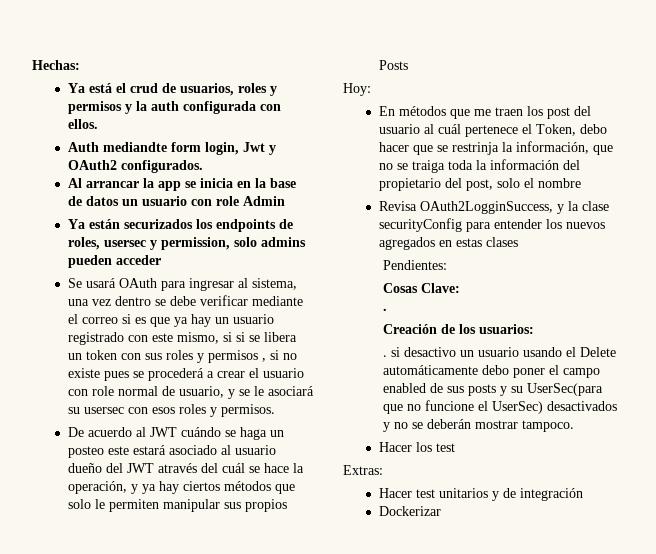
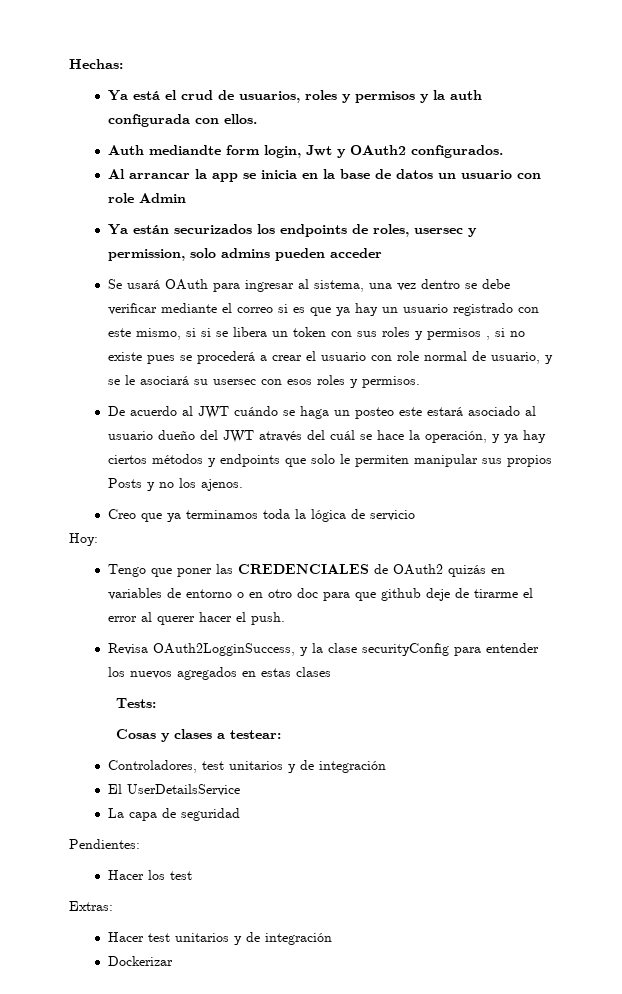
- De acuerdo al JWT cuándo se haga un posteo este estará asociado al usuario dueño del JWT através del cuál se hace la operación, y ya hay ciertos métodos que solo le permiten manipular sus propios Posts
+ De acuerdo al JWT cuándo se haga un posteo este estará asociado al usuario dueño del JWT através del cuál se hace la operación, y ya hay ciertos métodos y endpoints que solo le permiten manipular sus propios Posts y no los ajenos.
+ Creo que ya terminamos toda la lógica de servicio
  Hoy:
- En métodos que me traen los post del usuario al cuál pertenece el Token, debo hacer que se restrinja la información, que no se traiga toda la información del propietario del post, solo el nombre
+ Tengo que poner las CREDENCIALES de OAuth2 quizás en variables de entorno o en otro doc para que github deje de tirarme el error al querer hacer el push.
- Pendientes:
+ Tests:
- Cosas Clave:
- .
- Creación de los usuarios:
- . si desactivo un usuario usando el Delete automáticamente debo poner el campo enabled de sus posts y su UserSec(para que no funcione el UserSec) desactivados y no se deberán mostrar tampoco.
+ Cosas y clases a testear:
+ Controladores, test unitarios y de integración
+ El UserDetailsService
+ La capa de seguridad
+ Pendientes:

